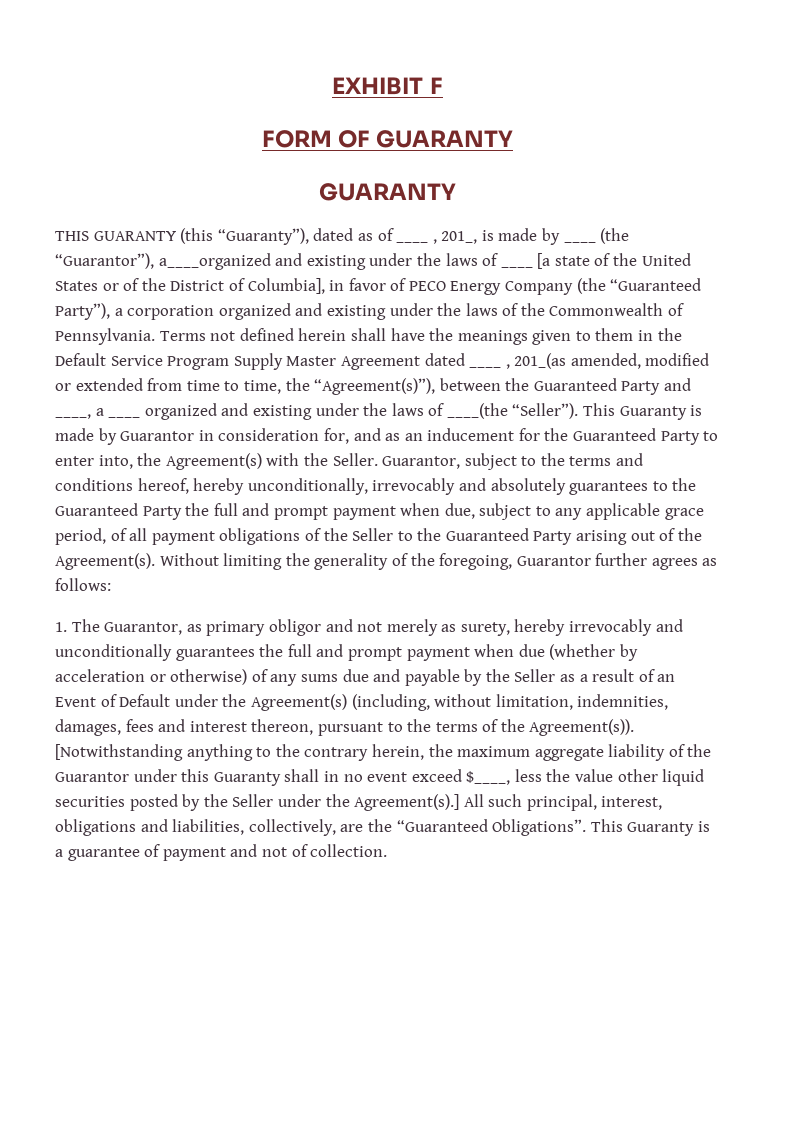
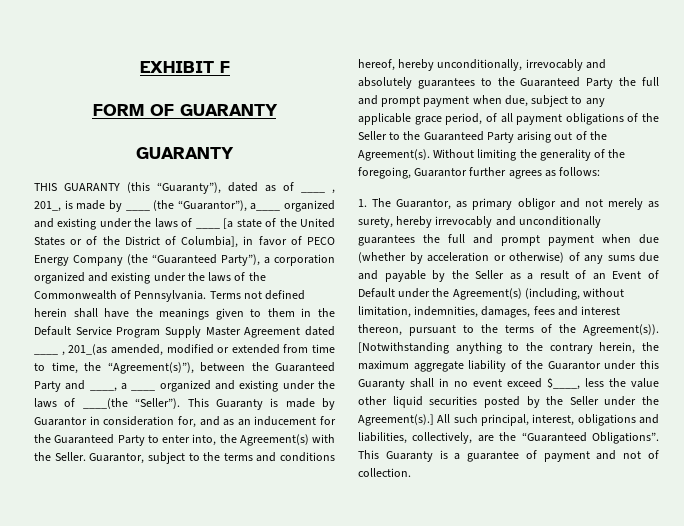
- THIS GUARANTY (this “Guaranty”), dated as of ____ , 201_, is made by ____ (the “Guarantor”), a____organized and existing under the laws of ____ [a state of the United States or of the District of Columbia], in favor of PECO Energy Company (the “Guaranteed Party”), a corporation organized and existing under the laws of the Commonwealth of Pennsylvania.
+ THIS GUARANTY (this “Guaranty”), dated as of ____ , 201_, is made by ____ (the “Guarantor”), a____ organized and existing under the laws of ____ [a state of the United States or of the District of Columbia], in favor of PECO Energy Company (the “Guaranteed Party”), a corporation organized and existing under the laws of the Commonwealth of Pennsylvania.

